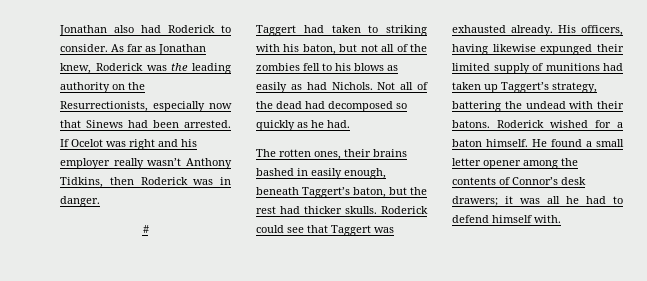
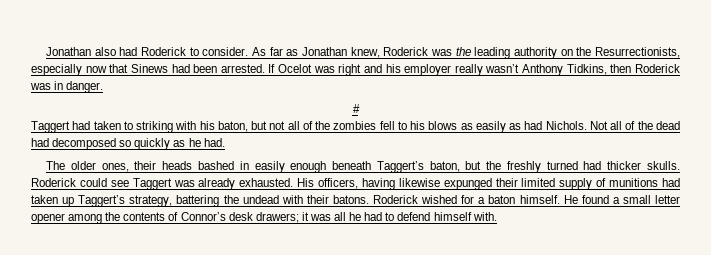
- The rotten ones, their brains bashed in easily enough, beneath Taggert’s baton, but the rest had thicker skulls.
+ The older ones, their heads bashed in easily enough beneath Taggert’s baton, but the freshly turned had thicker skulls.
- Roderick could see that Taggert was exhausted already.
+ Roderick could see Taggert was already exhausted.

